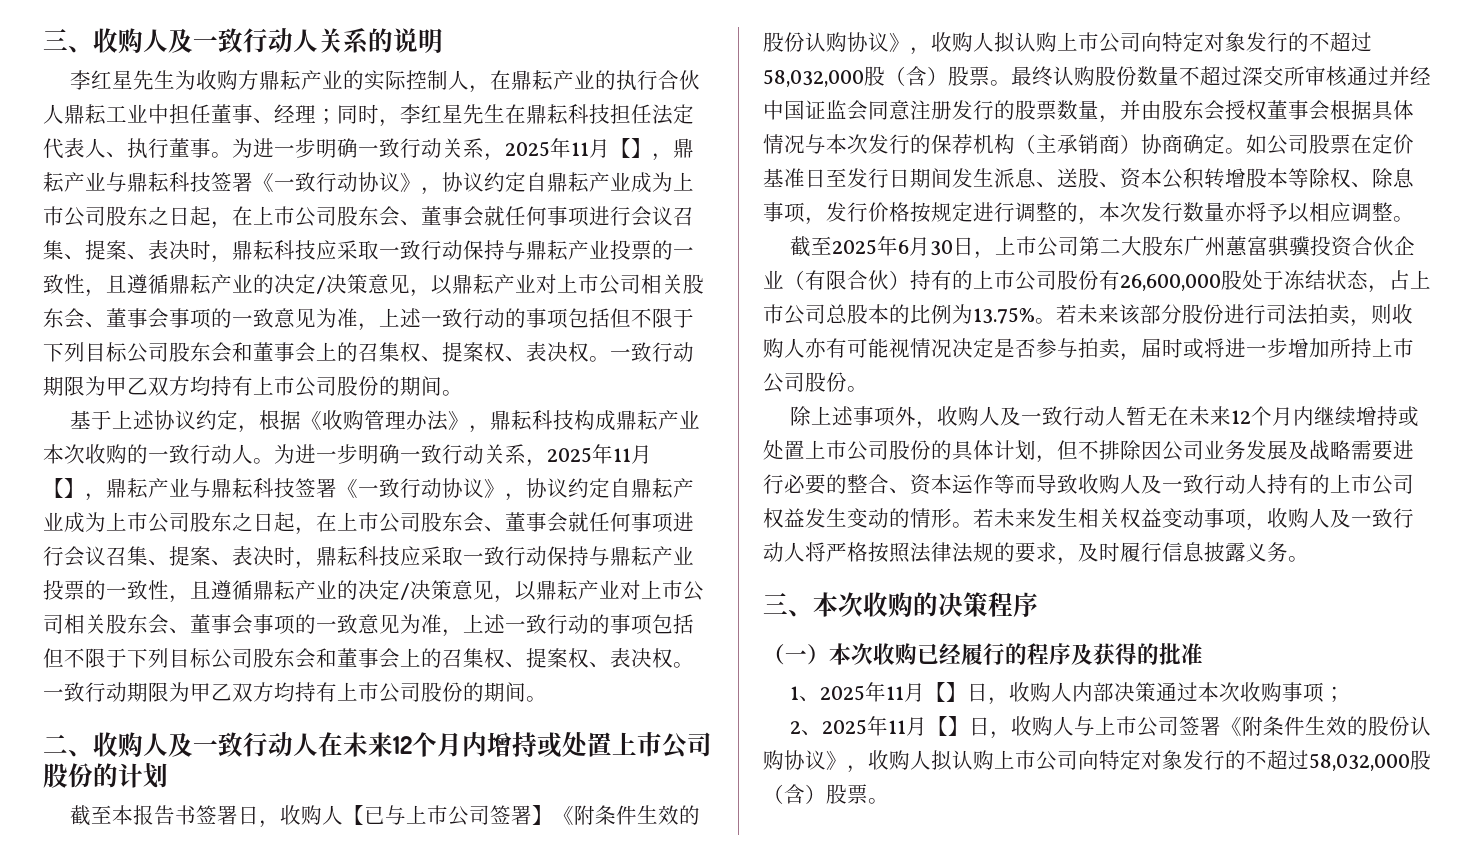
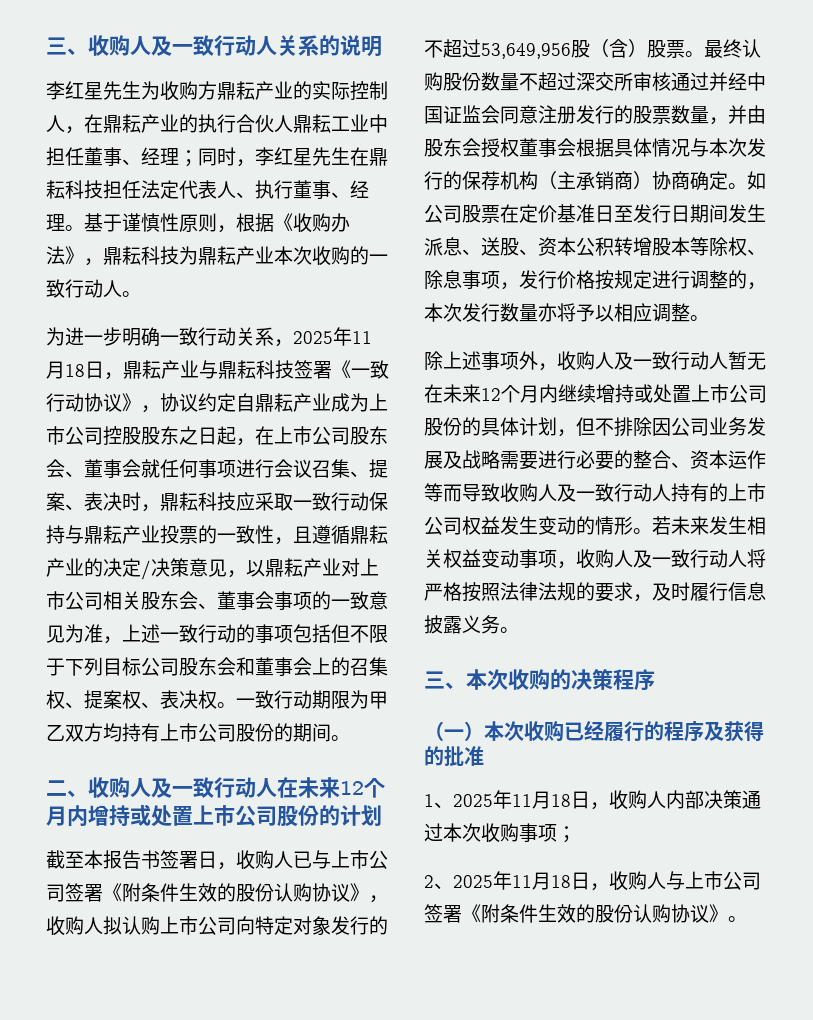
- 同时，李红星先生在鼎耘科技担任法定代表人、执行董事。为进一步明确一致行动关系，2025年11月【】，鼎耘产业与鼎耘科技签署《一致行动协议》，协议约定自鼎耘产业成为上市公司股东之日起，在上市公司股东会、董事会就任何事项进行会议召集、提案、表决时，鼎耘科技应采取一致行动保持与鼎耘产业投票的一致性，且遵循鼎耘产业的决定/决策意见，以鼎耘产业对上市公司相关股东会、董事会事项的一致意见为准，上述一致行动的事项包括但不限于下列目标公司股东会和董事会上的召集权、提案权、表决权。一致行动期限为甲乙双方均持有上市公司股份的期间。
- 基于上述协议约定，根据《收购管理办法》，鼎耘科技构成鼎耘产业本次收购的一致行动人。为进一步明确一致行动关系，2025年11月【】，鼎耘产业与鼎耘科技签署《一致行动协议》，协议约定自鼎耘产业成为上市公司股东之日起，在上市公司股东会、董事会就任何事项进行会议召集、提案、表决时，鼎耘科技应采取一致行动保持与鼎耘产业投票的一致性，且遵循鼎耘产业的决定/决策意见，以鼎耘产业对上市公司相关股东会、董事会事项的一致意见为准，上述一致行动的事项包括但不限于下列目标公司股东会和董事会上的召集权、提案权、表决权。
+ 同时，李红星先生在鼎耘科技担任法定代表人、执行董事、经理。基于谨慎性原则，根据《收购办法》，鼎耘科技为鼎耘产业本次收购的一致行动人。
+ 为进一步明确一致行动关系，2025年11月18日，鼎耘产业与鼎耘科技签署《一致行动协议》，协议约定自鼎耘产业成为上市公司控股股东之日起，在上市公司股东会、董事会就任何事项进行会议召集、提案、表决时，鼎耘科技应采取一致行动保持与鼎耘产业投票的一致性，且遵循鼎耘产业的决定/决策意见，以鼎耘产业对上市公司相关股东会、董事会事项的一致意见为准，上述一致行动的事项包括但不限于下列目标公司股东会和董事会上的召集权、提案权、表决权。
- 截至本报告书签署日，收购人【已与上市公司签署】《附条件生效的股份认购协议》，收购人拟认购上市公司向特定对象发行的不超过58,032,000股（含）股票。
+ 截至本报告书签署日，收购人已与上市公司签署《附条件生效的股份认购协议》，收购人拟认购上市公司向特定对象发行的不超过53,649,956股（含）股票。
- 截至2025年6月30日，上市公司第二大股东广州蕙富骐骥投资合伙企业（有限合伙）持有的上市公司股份有26,600,000股处于冻结状态，占上市公司总股本的比例为13.75%。若未来该部分股份进行司法拍卖，则收购人亦有可能视情况决定是否参与拍卖，届时或将进一步增加所持上市公司股份。
- 1、2025年11月【】日，收购人内部决策通过本次收购事项；
+ 1、2025年11月18日，收购人内部决策通过本次收购事项；
- 2、2025年11月【】日，收购人与上市公司签署《附条件生效的股份认购协议》，收购人拟认购上市公司向特定对象发行的不超过58,032,000股（含）股票。
+ 2、2025年11月18日，收购人与上市公司签署《附条件生效的股份认购协议》。

